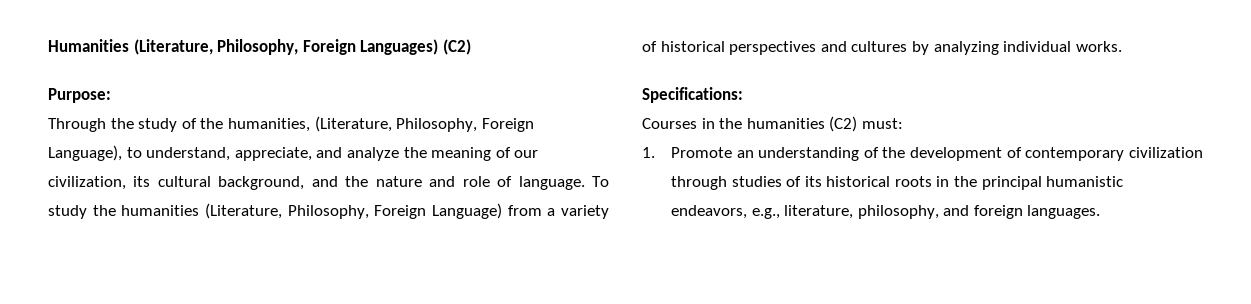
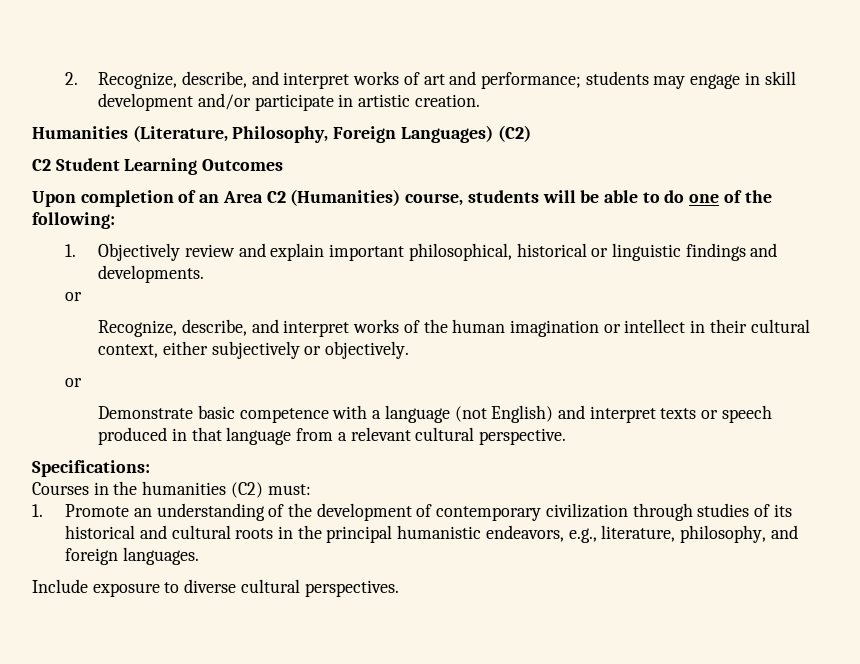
+ 2. Recognize, describe, and interpret works of art and performance; students may engage in skill development and/or participate in artistic creation.
- Purpose:
- Through the study of the humanities, (Literature, Philosophy, Foreign Language), to understand, appreciate, and analyze the meaning of our civilization, its cultural background, and the nature and role of language. To study the humanities (Literature, Philosophy, Foreign Language) from a variety of historical perspectives and cultures by analyzing individual works.
+ C2 Student Learning Outcomes
+ Upon completion of an Area C2 (Humanities) course, students will be able to do one of the following:
+ 1. Objectively review and explain important philosophical, historical or linguistic findings and developments.
+ or
+ Recognize, describe, and interpret works of the human imagination or intellect in their cultural context, either subjectively or objectively.
+ or
+ Demonstrate basic competence with a language (not English) and interpret texts or speech produced in that language from a relevant cultural perspective.
- 1. Promote an understanding of the development of contemporary civilization through studies of its historical roots in the principal humanistic endeavors, e.g., literature, philosophy, and foreign languages.
+ 1. Promote an understanding of the development of contemporary civilization through studies of its historical and cultural roots in the principal humanistic endeavors, e.g., literature, philosophy, and foreign languages.
+ Include exposure to diverse cultural perspectives.

